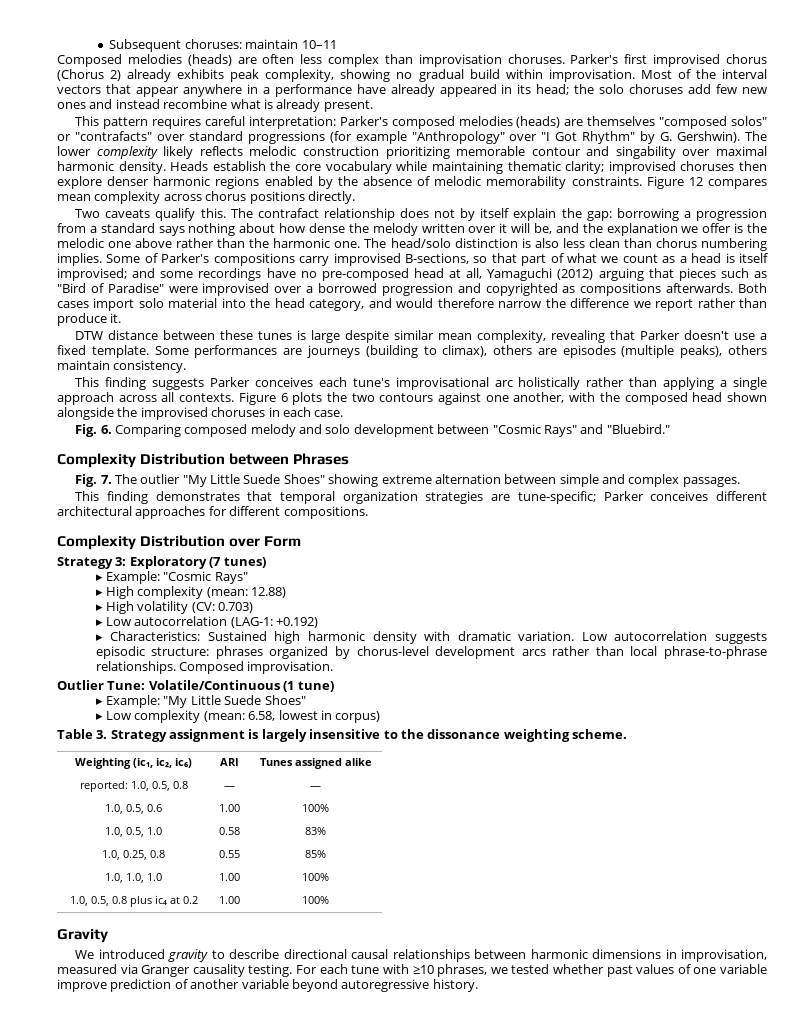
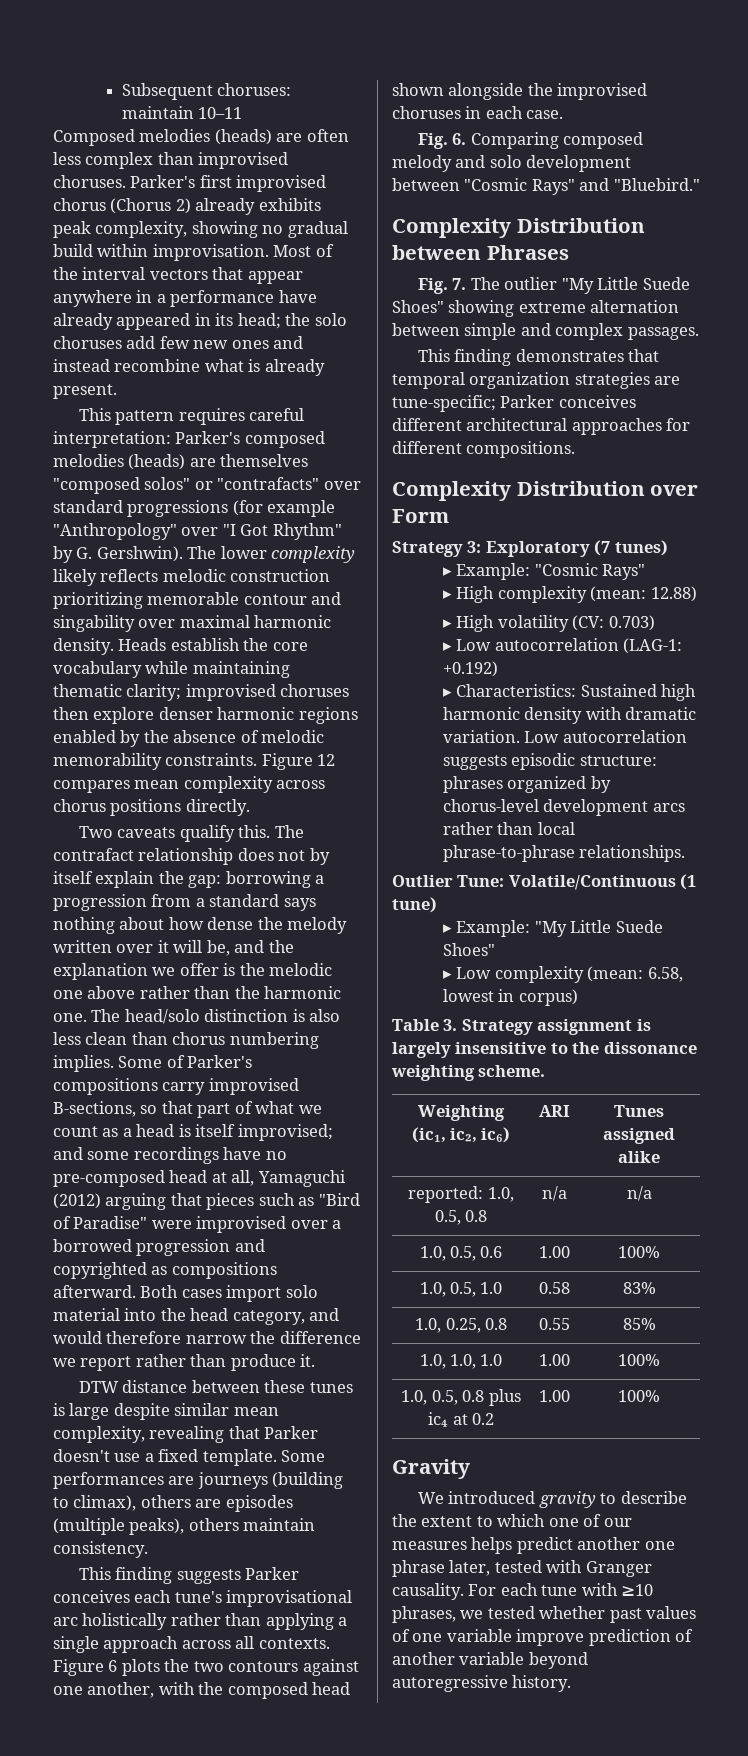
- Composed melodies (heads) are often less complex than improvisation choruses.
+ Composed melodies (heads) are often less complex than improvised choruses.
- Some of Parker's compositions carry improvised B-sections, so that part of what we count as a head is itself improvised; and some recordings have no pre-composed head at all, Yamaguchi (2012) arguing that pieces such as "Bird of Paradise" were improvised over a borrowed progression and copyrighted as compositions afterwards.
+ Some of Parker's compositions carry improvised B-sections, so that part of what we count as a head is itself improvised; and some recordings have no pre-composed head at all, Yamaguchi (2012) arguing that pieces such as "Bird of Paradise" were improvised over a borrowed progression and copyrighted as compositions afterward.
- Composed improvisation.
- reported: 1.0, 0.5, 0.8 | — | —
+ reported: 1.0, 0.5, 0.8 | n/a | n/a
- We introduced gravity to describe directional causal relationships between harmonic dimensions in improvisation, measured via Granger causality testing.
+ We introduced gravity to describe the extent to which one of our measures helps predict another one phrase later, tested with Granger causality.

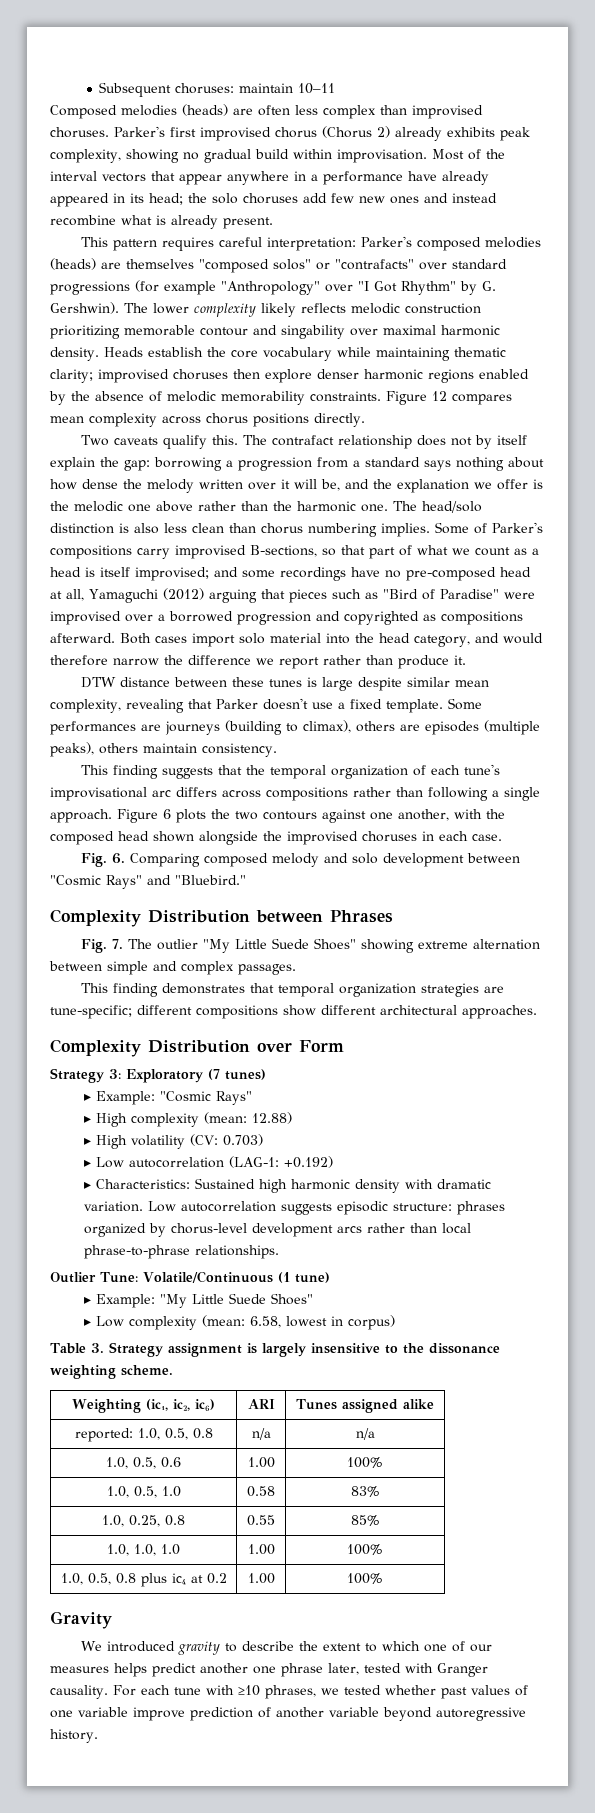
- This finding suggests Parker conceives each tune's improvisational arc holistically rather than applying a single approach across all contexts.
+ This finding suggests that the temporal organization of each tune's improvisational arc differs across compositions rather than following a single approach.
- This finding demonstrates that temporal organization strategies are tune-specific; Parker conceives different architectural approaches for different compositions.
+ This finding demonstrates that temporal organization strategies are tune-specific; different compositions show different architectural approaches.

